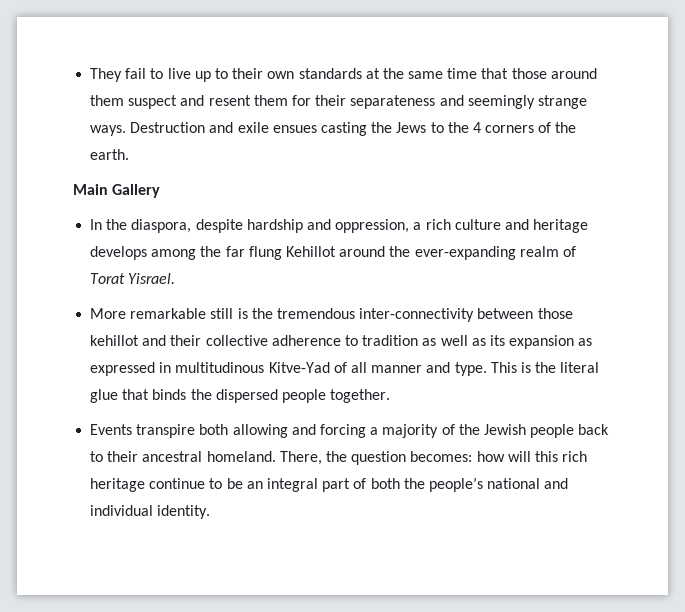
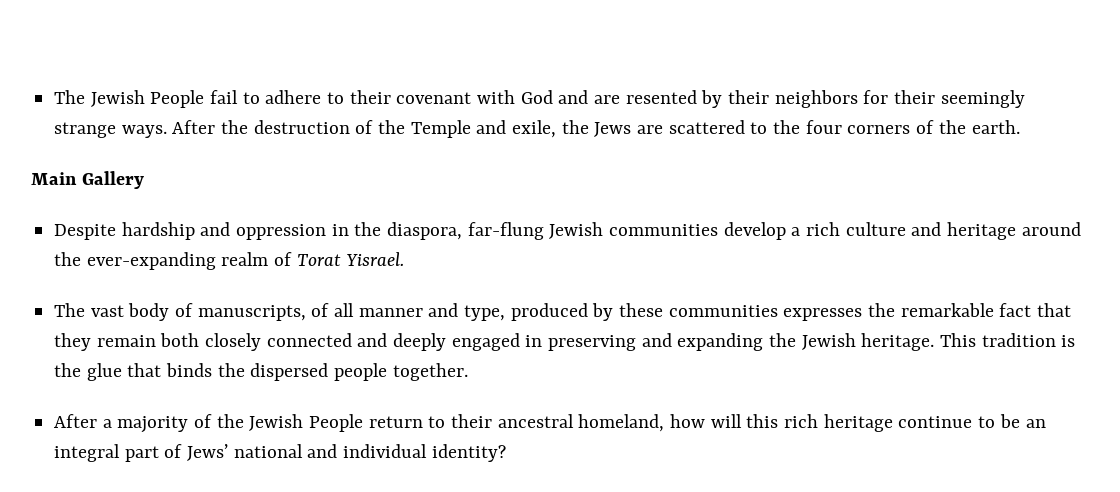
- They fail to live up to their own standards at the same time that those around them suspect and resent them for their separateness and seemingly strange ways. Destruction and exile ensues casting the Jews to the 4 corners of the earth.
+ The Jewish People fail to adhere to their covenant with God and are resented by their neighbors for their seemingly strange ways. After the destruction of the Temple and exile, the Jews are scattered to the four corners of the earth.
- In the diaspora, despite hardship and oppression, a rich culture and heritage develops among the far flung Kehillot around the ever-expanding realm of Torat Yisrael.
+ Despite hardship and oppression in the diaspora, far-flung Jewish communities develop a rich culture and heritage around the ever-expanding realm of Torat Yisrael.
- More remarkable still is the tremendous inter-connectivity between those kehillot and their collective adherence to tradition as well as its expansion as expressed in multitudinous Kitve-Yad of all manner and type. This is the literal glue that binds the dispersed people together.
+ The vast body of manuscripts, of all manner and type, produced by these communities expresses the remarkable fact that they remain both closely connected and deeply engaged in preserving and expanding the Jewish heritage. This tradition is the glue that binds the dispersed people together.
- Events transpire both allowing and forcing a majority of the Jewish people back to their ancestral homeland. There, the question becomes: how will this rich heritage continue to be an integral part of both the people’s national and individual identity.
+ After a majority of the Jewish People return to their ancestral homeland, how will this rich heritage continue to be an integral part of Jews’ national and individual identity?

